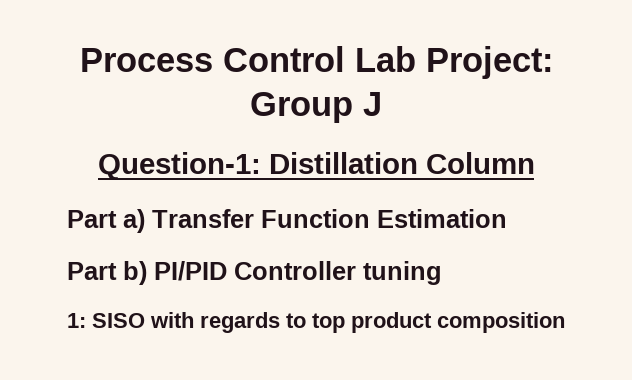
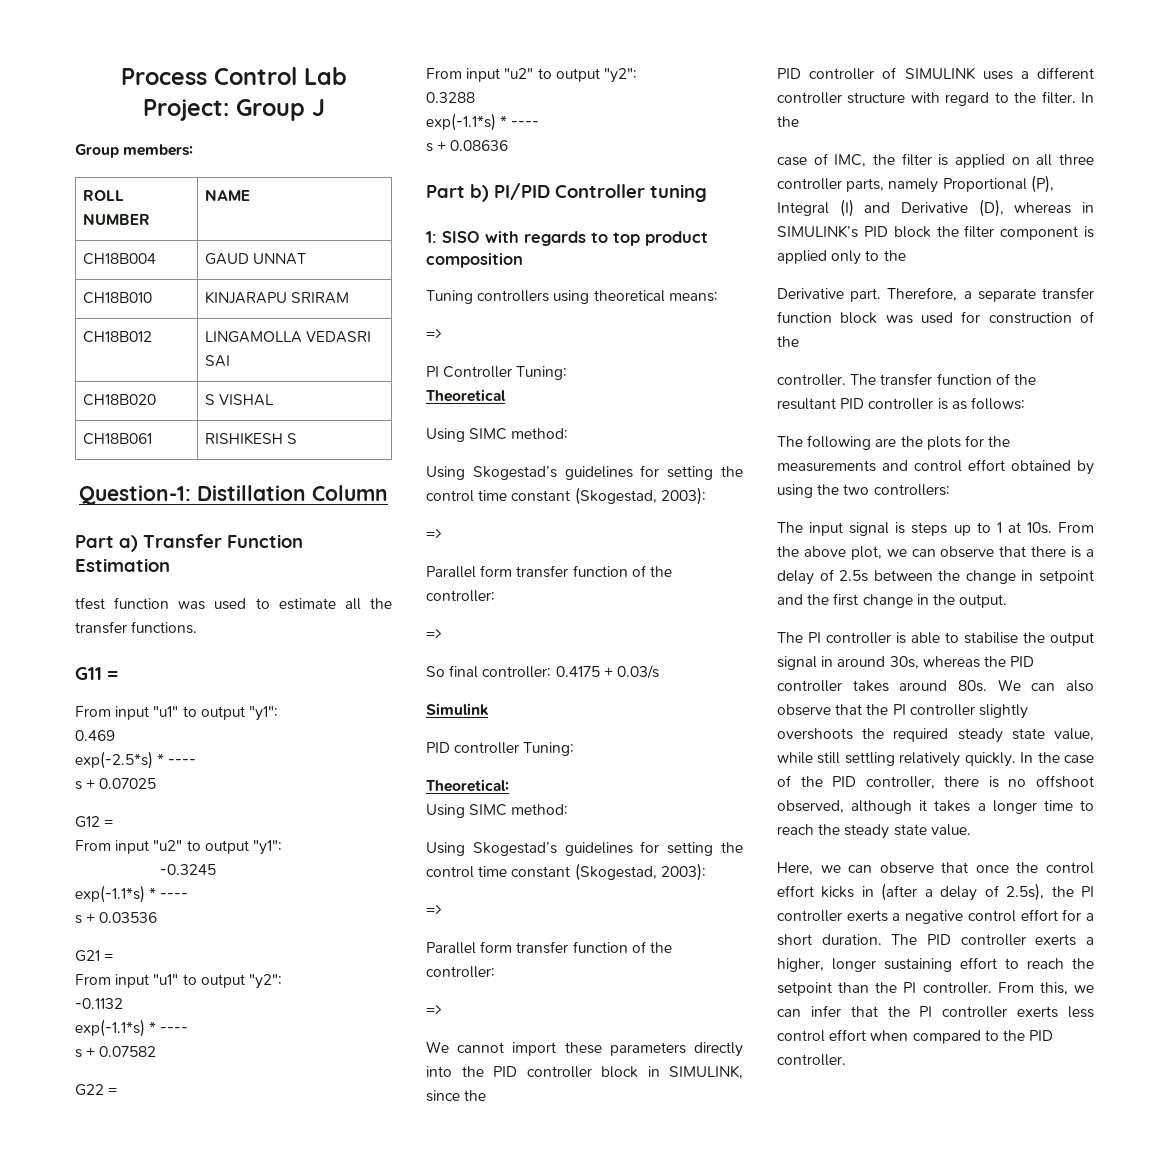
+ Group members:
+ ROLL NUMBER | NAME
+ CH18B004 | GAUD UNNAT
+ CH18B010 | KINJARAPU SRIRAM
+ CH18B012 | LINGAMOLLA VEDASRI SAI
+ CH18B020 | S VISHAL
+ CH18B061 | RISHIKESH S
+ tfest function was used to estimate all the transfer functions.
+ G11 =
+ From input "u1" to output "y1":
+ 0.469
+ exp(-2.5*s) * ----
+ s + 0.07025
+ G12 =
+ From input "u2" to output "y1":
+ -0.3245
+ exp(-1.1*s) * ----
+ s + 0.03536
+ G21 =
+ From input "u1" to output "y2":
+ -0.1132
+ exp(-1.1*s) * ----
+ s + 0.07582
+ G22 =
+ From input "u2" to output "y2":
+ 0.3288
+ exp(-1.1*s) * ----
+ s + 0.08636
+ Tuning controllers using theoretical means:
+ =>
+ PI Controller Tuning:
+ Theoretical
+ Using SIMC method:
+ Using Skogestad’s guidelines for setting the control time constant (Skogestad, 2003):
+ =>
+ Parallel form transfer function of the controller:
+ =>
+ So final controller: 0.4175 + 0.03/s
+ Simulink
+ PID controller Tuning:
+ Theoretical:
+ Using SIMC method:
+ Using Skogestad’s guidelines for setting the control time constant (Skogestad, 2003):
+ =>
+ Parallel form transfer function of the controller:
+ =>
+ We cannot import these parameters directly into the PID controller block in SIMULINK, since the
+ PID controller of SIMULINK uses a different controller structure with regard to the filter. In the
+ case of IMC, the filter is applied on all three controller parts, namely Proportional (P), Integral (I) and Derivative (D), whereas in SIMULINK’s PID block the filter component is applied only to the
+ Derivative part. Therefore, a separate transfer function block was used for construction of the
+ controller. The transfer function of the resultant PID controller is as follows:
+ The following are the plots for the measurements and control effort obtained by using the two controllers:
+ The input signal is steps up to 1 at 10s. From the above plot, we can observe that there is a delay of 2.5s between the change in setpoint and the first change in the output.
+ The PI controller is able to stabilise the output signal in around 30s, whereas the PID controller takes around 80s. We can also observe that the PI controller slightly overshoots the required steady state value, while still settling relatively quickly. In the case of the PID controller, there is no offshoot observed, although it takes a longer time to reach the steady state value.
+ Here, we can observe that once the control effort kicks in (after a delay of 2.5s), the PI controller exerts a negative control effort for a short duration. The PID controller exerts a higher, longer sustaining effort to reach the setpoint than the PI controller. From this, we can infer that the PI controller exerts less control effort when compared to the PID controller.

